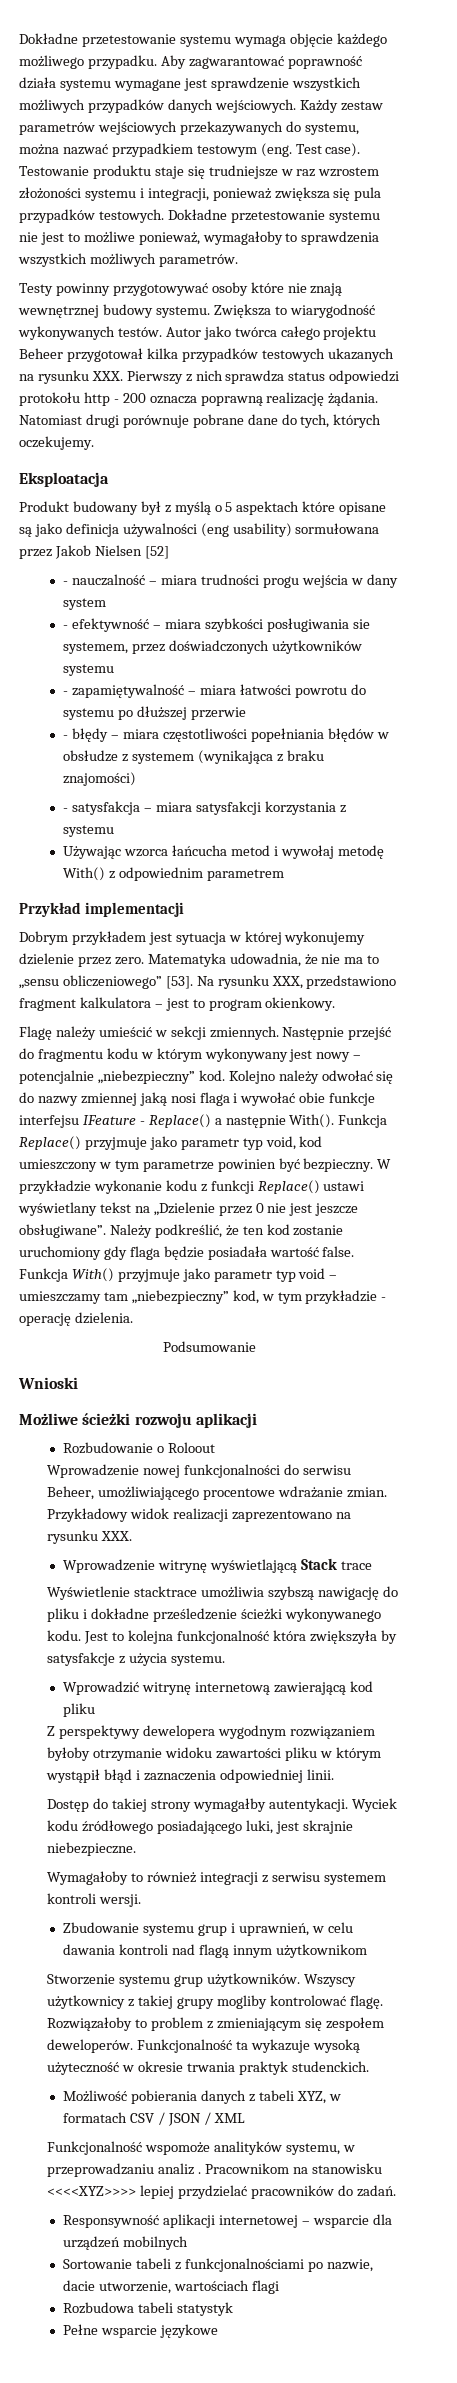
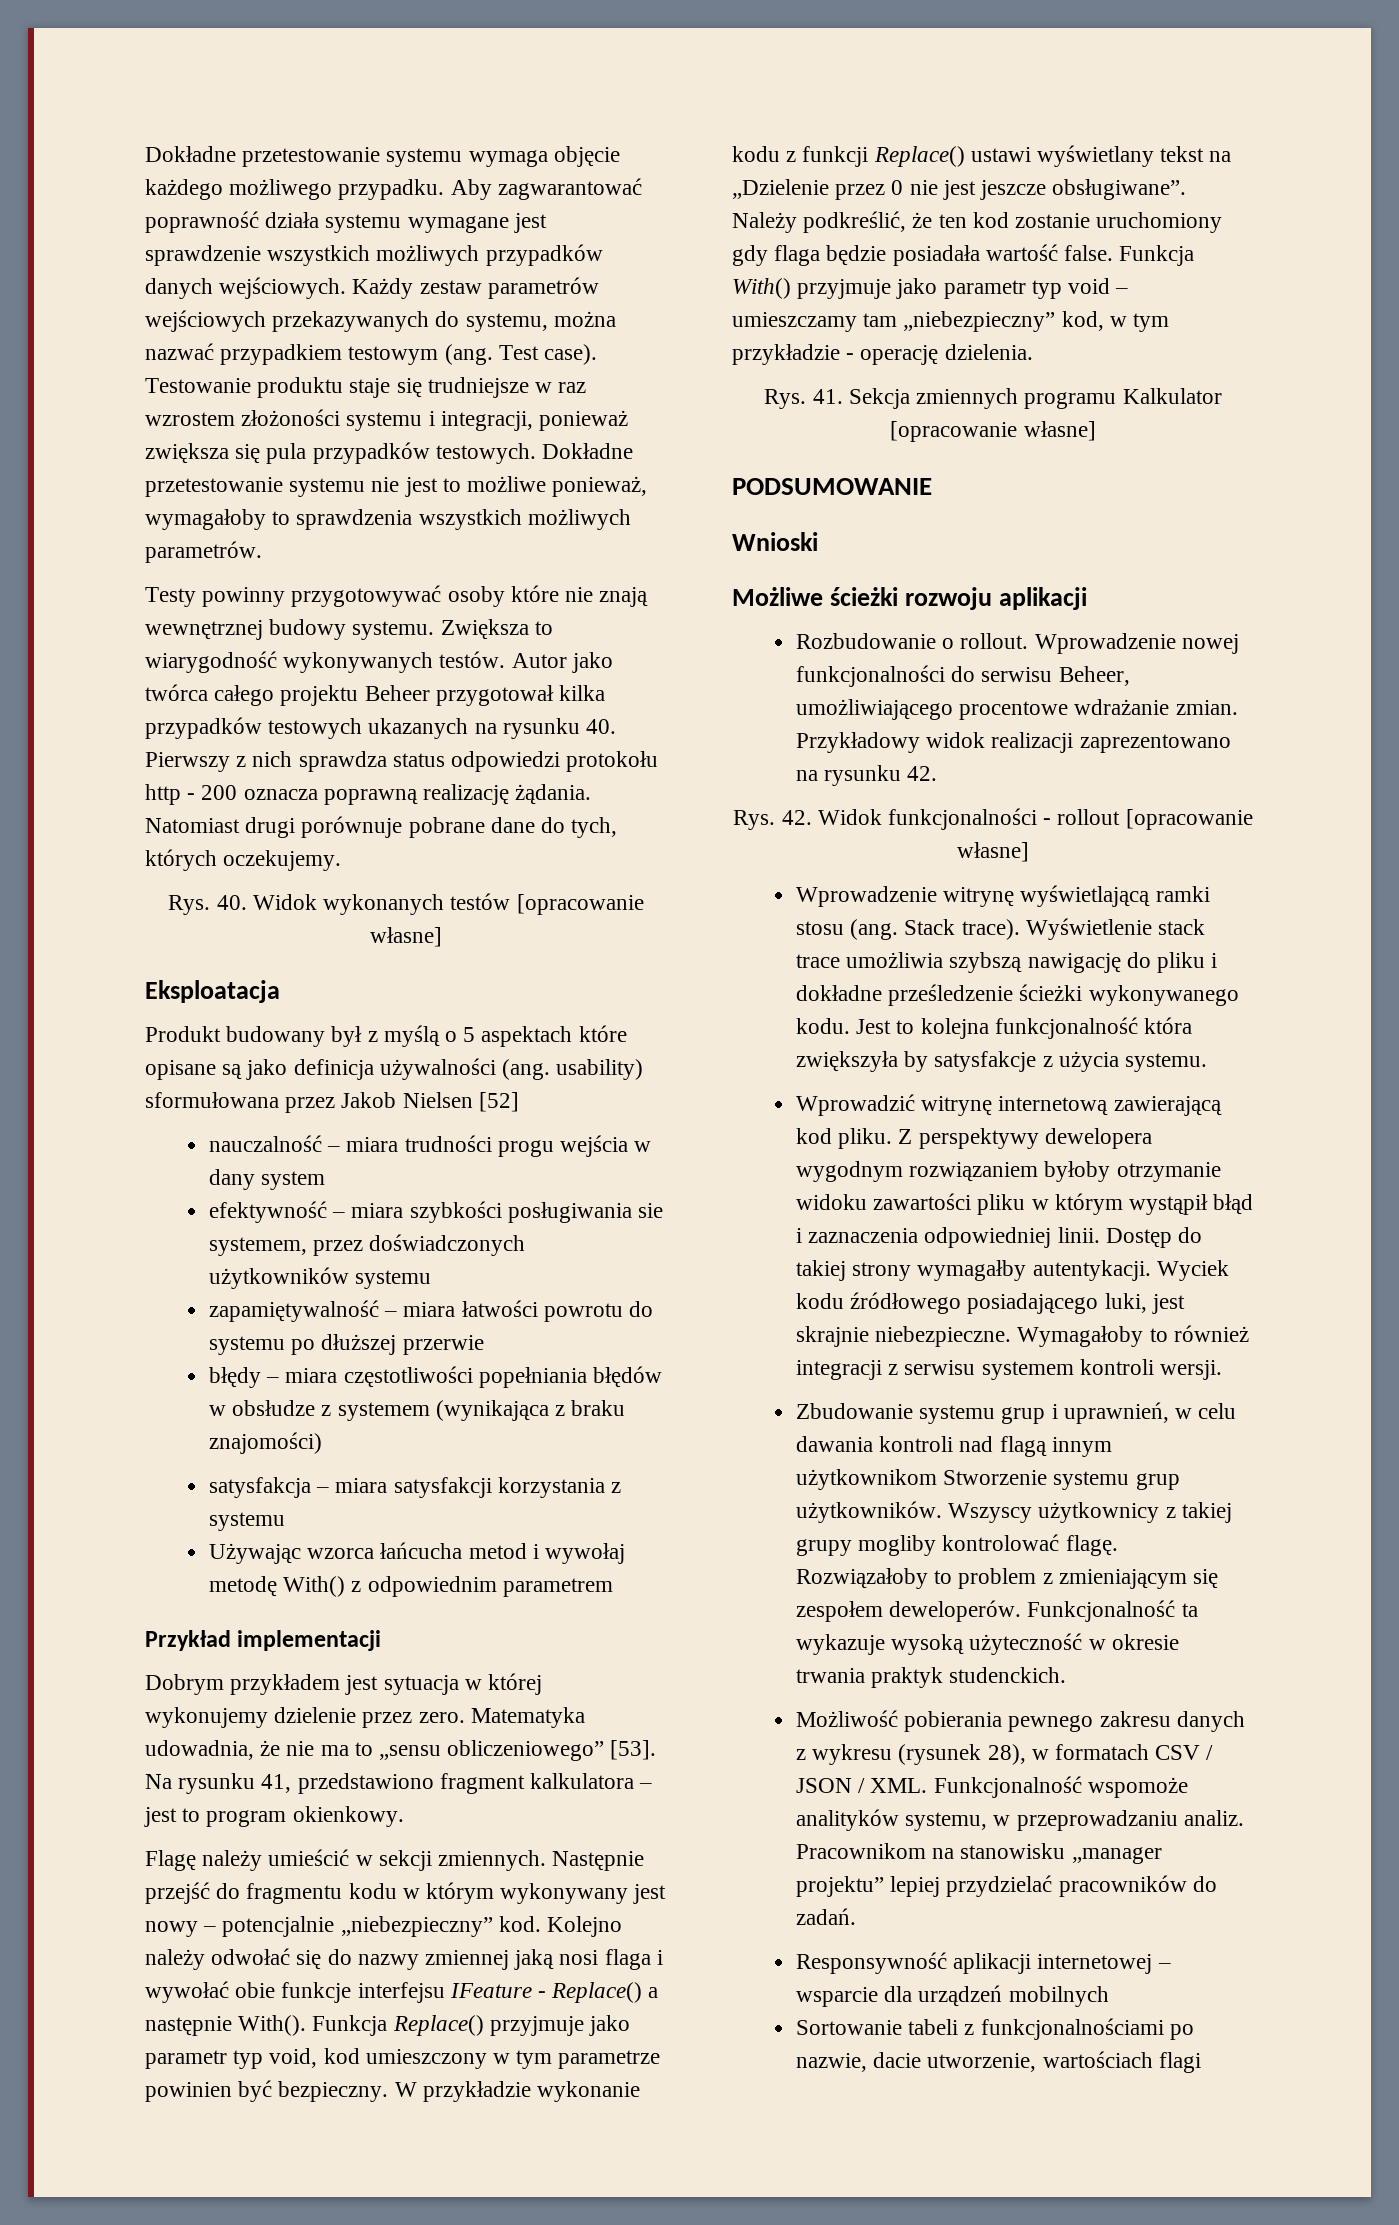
- Każdy zestaw parametrów wejściowych przekazywanych do systemu, można nazwać przypadkiem testowym (eng.
+ Każdy zestaw parametrów wejściowych przekazywanych do systemu, można nazwać przypadkiem testowym (ang.
- Autor jako twórca całego projektu Beheer przygotował kilka przypadków testowych ukazanych na rysunku XXX. Pierwszy z nich sprawdza status odpowiedzi protokołu http - 200 oznacza poprawną realizację żądania.
+ Autor jako twórca całego projektu Beheer przygotował kilka przypadków testowych ukazanych na rysunku 40. Pierwszy z nich sprawdza status odpowiedzi protokołu http - 200 oznacza poprawną realizację żądania.
+ Rys. 40. Widok wykonanych testów [opracowanie własne]
- Produkt budowany był z myślą o 5 aspektach które opisane są jako definicja używalności (eng usability) sormułowana przez Jakob Nielsen [52]
+ Produkt budowany był z myślą o 5 aspektach które opisane są jako definicja używalności (ang. usability) sformułowana przez Jakob Nielsen [52]
- - nauczalność – miara trudności progu wejścia w dany system
+ nauczalność – miara trudności progu wejścia w dany system
- - efektywność – miara szybkości posługiwania sie systemem, przez doświadczonych użytkowników systemu
+ efektywność – miara szybkości posługiwania sie systemem, przez doświadczonych użytkowników systemu
- - zapamiętywalność – miara łatwości powrotu do systemu po dłuższej przerwie
+ zapamiętywalność – miara łatwości powrotu do systemu po dłuższej przerwie
- - błędy – miara częstotliwości popełniania błędów w obsłudze z systemem (wynikająca z braku znajomości)
+ błędy – miara częstotliwości popełniania błędów w obsłudze z systemem (wynikająca z braku znajomości)
- - satysfakcja – miara satysfakcji korzystania z systemu
+ satysfakcja – miara satysfakcji korzystania z systemu
- Na rysunku XXX, przedstawiono fragment kalkulatora – jest to program okienkowy.
+ Na rysunku 41, przedstawiono fragment kalkulatora – jest to program okienkowy.
- Podsumowanie
+ Rys. 41. Sekcja zmiennych programu Kalkulator [opracowanie własne]
+ PODSUMOWANIE
- Rozbudowanie o Roloout
- Wprowadzenie nowej funkcjonalności do serwisu Beheer, umożliwiającego procentowe wdrażanie zmian.
+ Rozbudowanie o rollout. Wprowadzenie nowej funkcjonalności do serwisu Beheer, umożliwiającego procentowe wdrażanie zmian.
- Przykładowy widok realizacji zaprezentowano na rysunku XXX.
- Wprowadzenie witrynę wyświetlającą Stack trace
- Wyświetlenie stacktrace umożliwia szybszą nawigację do pliku i dokładne prześledzenie ścieżki wykonywanego kodu.
+ Przykładowy widok realizacji zaprezentowano na rysunku 42.
+ Rys. 42. Widok funkcjonalności - rollout [opracowanie własne]
+ Wprowadzenie witrynę wyświetlającą ramki stosu (ang. Stack trace). Wyświetlenie stack trace umożliwia szybszą nawigację do pliku i dokładne prześledzenie ścieżki wykonywanego kodu.
- Wprowadzić witrynę internetową zawierającą kod pliku
- Z perspektywy dewelopera wygodnym rozwiązaniem byłoby otrzymanie widoku zawartości pliku w którym wystąpił błąd i zaznaczenia odpowiedniej linii.
- Dostęp do takiej strony wymagałby autentykacji.
+ Wprowadzić witrynę internetową zawierającą kod pliku. Z perspektywy dewelopera wygodnym rozwiązaniem byłoby otrzymanie widoku zawartości pliku w którym wystąpił błąd i zaznaczenia odpowiedniej linii. Dostęp do takiej strony wymagałby autentykacji.
- Wyciek kodu źródłowego posiadającego luki, jest skrajnie niebezpieczne.
- Wymagałoby to również integracji z serwisu systemem kontroli wersji.
+ Wyciek kodu źródłowego posiadającego luki, jest skrajnie niebezpieczne. Wymagałoby to również integracji z serwisu systemem kontroli wersji.
- Zbudowanie systemu grup i uprawnień, w celu dawania kontroli nad flagą innym użytkownikom
- Stworzenie systemu grup użytkowników.
+ Zbudowanie systemu grup i uprawnień, w celu dawania kontroli nad flagą innym użytkownikom Stworzenie systemu grup użytkowników.
- Możliwość pobierania danych z tabeli XYZ, w formatach CSV / JSON / XML
- Funkcjonalność wspomoże analityków systemu, w przeprowadzaniu analiz .
+ Możliwość pobierania pewnego zakresu danych z wykresu (rysunek 28), w formatach CSV / JSON / XML. Funkcjonalność wspomoże analityków systemu, w przeprowadzaniu analiz.
- Pracownikom na stanowisku <<<<XYZ>>>> lepiej przydzielać pracowników do zadań.
+ Pracownikom na stanowisku „manager projektu” lepiej przydzielać pracowników do zadań.
- Rozbudowa tabeli statystyk
- Pełne wsparcie językowe

